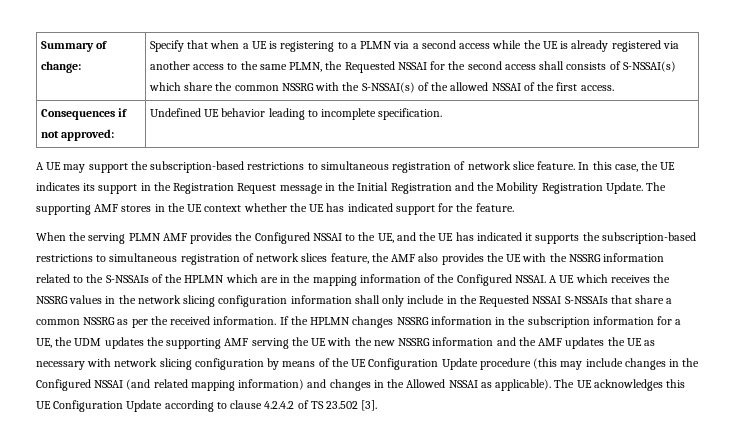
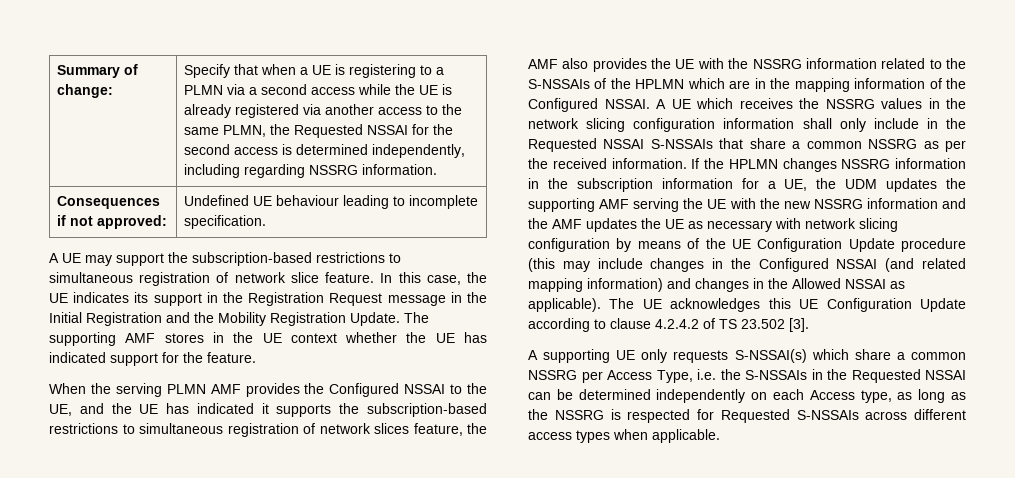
- Specify that when a UE is registering to a PLMN via a second access while the UE is already registered via another access to the same PLMN, the Requested NSSAI for the second access shall consists of S-NSSAI(s) which share the common NSSRG with the S-NSSAI(s) of the allowed NSSAI of the first access.
+ Specify that when a UE is registering to a PLMN via a second access while the UE is already registered via another access to the same PLMN, the Requested NSSAI for the second access is determined independently, including regarding NSSRG information.
- Consequences if not approved: | Undefined UE behavior leading to incomplete specification.
+ Consequences if not approved: | Undefined UE behaviour leading to incomplete specification.
+ A supporting UE only requests S-NSSAI(s) which share a common NSSRG per Access Type, i.e. the S-NSSAIs in the Requested NSSAI can be determined independently on each Access type, as long as the NSSRG is respected for Requested S-NSSAIs across different access types when applicable.

